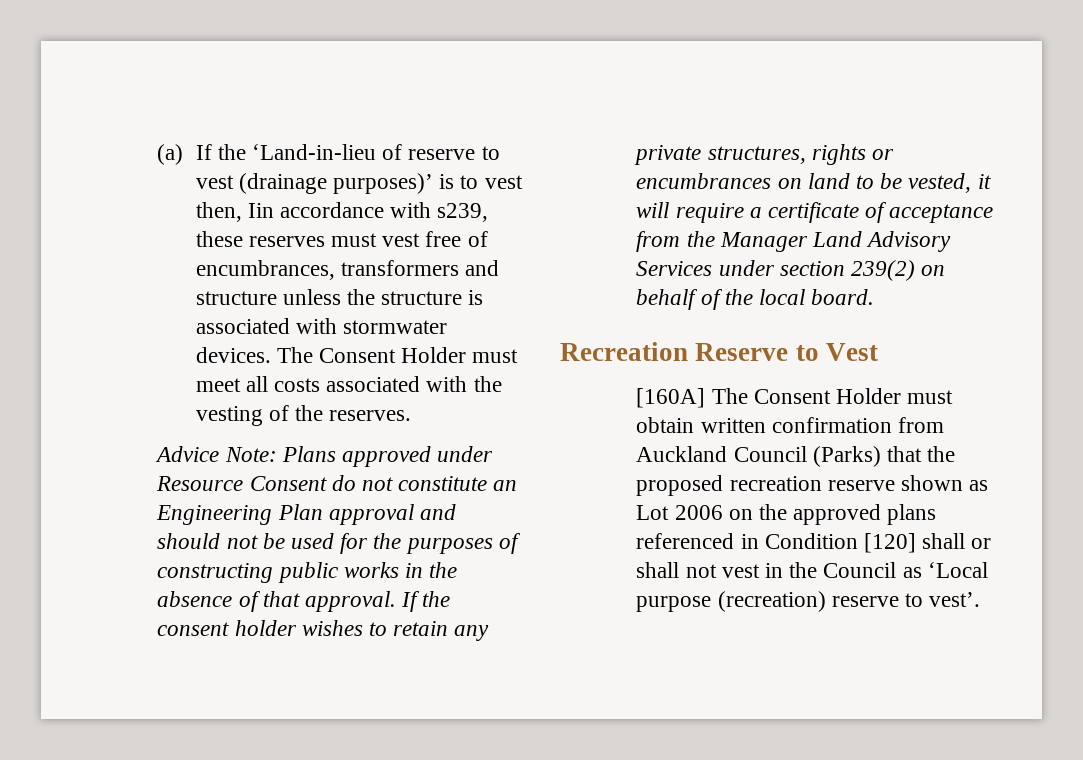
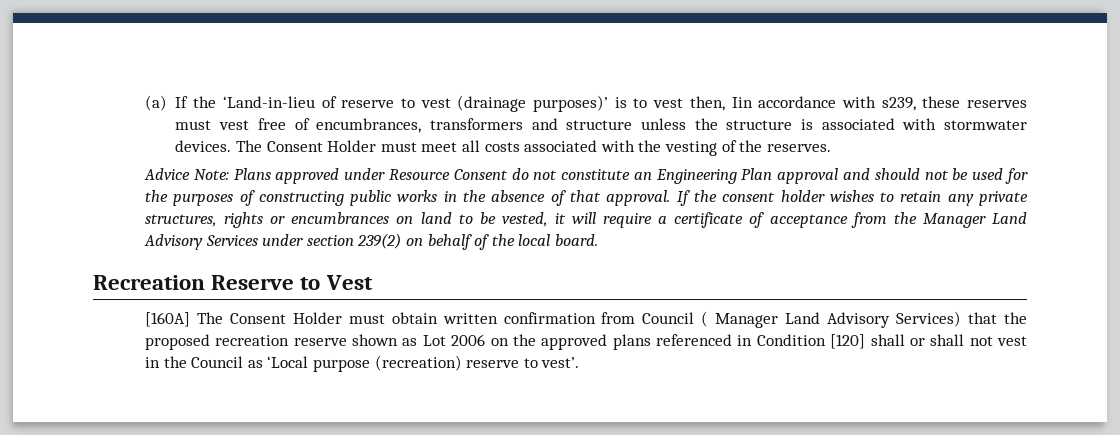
- [160A] The Consent Holder must obtain written confirmation from Auckland Council (Parks) that the proposed recreation reserve shown as Lot 2006 on the approved plans referenced in Condition [120] shall or shall not vest in the Council as ‘Local purpose (recreation) reserve to vest’.
+ [160A] The Consent Holder must obtain written confirmation from Council ( Manager Land Advisory Services) that the proposed recreation reserve shown as Lot 2006 on the approved plans referenced in Condition [120] shall or shall not vest in the Council as ‘Local purpose (recreation) reserve to vest’.

